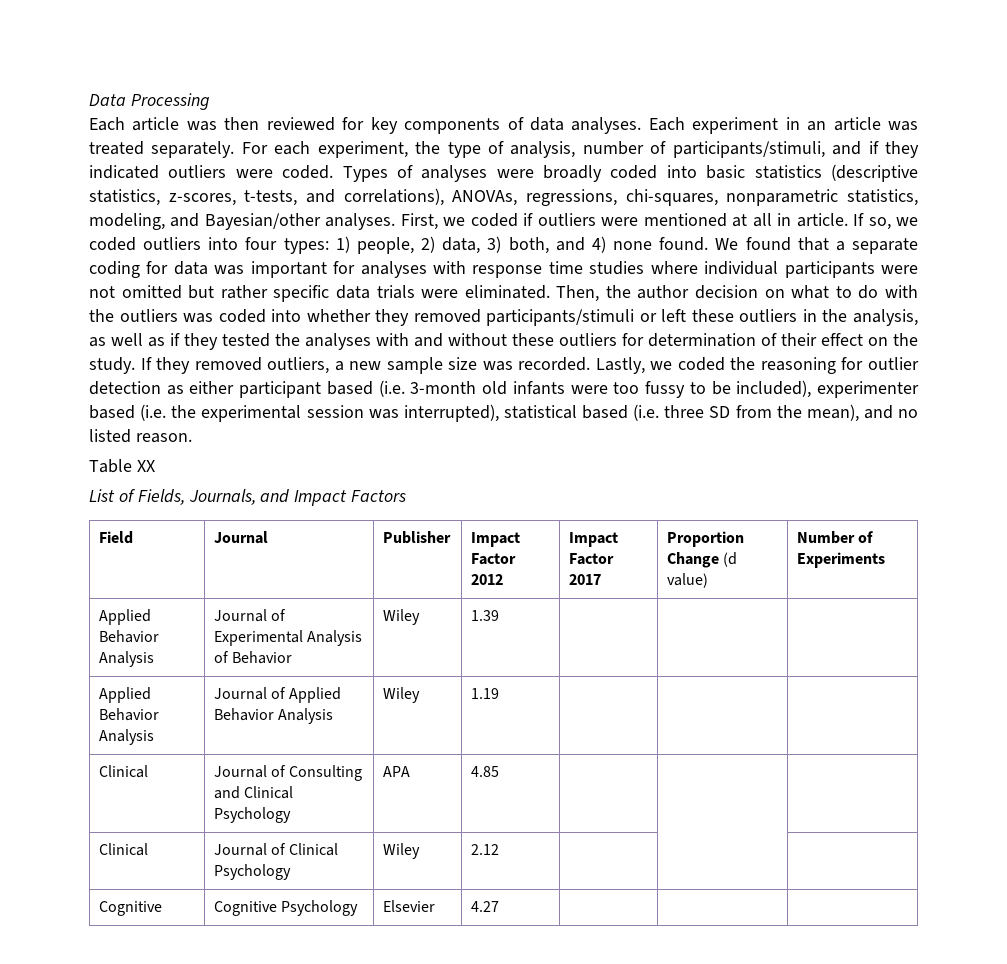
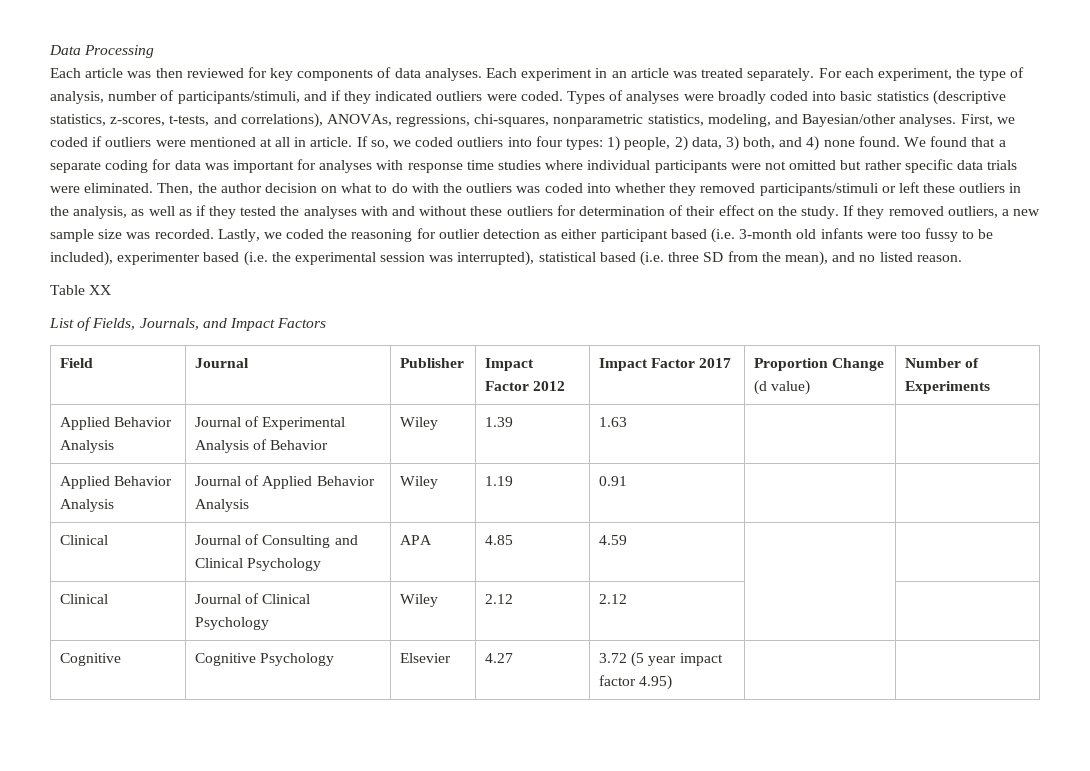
- Applied Behavior Analysis | Journal of Experimental Analysis of Behavior | Wiley | 1.39 | | |
+ Applied Behavior Analysis | Journal of Experimental Analysis of Behavior | Wiley | 1.39 | 1.63 | |
- Applied Behavior Analysis | Journal of Applied Behavior Analysis | Wiley | 1.19 | | |
+ Applied Behavior Analysis | Journal of Applied Behavior Analysis | Wiley | 1.19 | 0.91 | |
- Clinical | Journal of Consulting and Clinical Psychology | APA | 4.85 | | |
+ Clinical | Journal of Consulting and Clinical Psychology | APA | 4.85 | 4.59 | |
- Clinical | Journal of Clinical Psychology | Wiley | 2.12 | | |
+ Clinical | Journal of Clinical Psychology | Wiley | 2.12 | 2.12 | |
- Cognitive | Cognitive Psychology | Elsevier | 4.27 | | |
+ Cognitive | Cognitive Psychology | Elsevier | 4.27 | 3.72 (5 year impact factor 4.95) | |

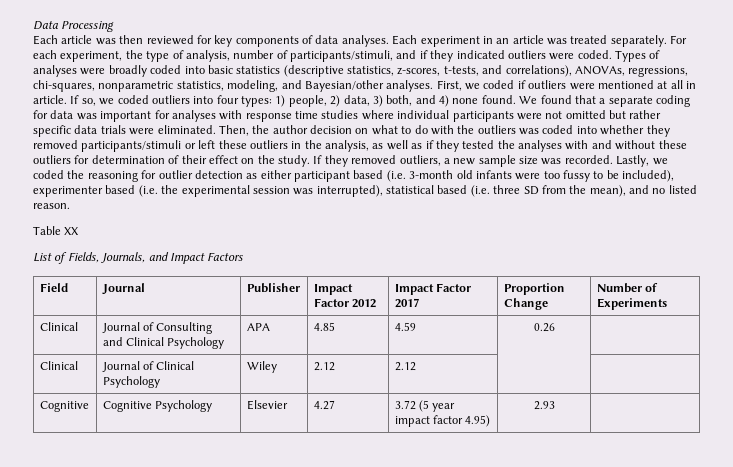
- Field | Journal | Publisher | Impact Factor 2012 | Impact Factor 2017 | Proportion Change (d value) | Number of Experiments
+ Field | Journal | Publisher | Impact Factor 2012 | Impact Factor 2017 | Proportion Change | Number of Experiments
- Applied Behavior Analysis | Journal of Experimental Analysis of Behavior | Wiley | 1.39 | 1.63 | |
- Applied Behavior Analysis | Journal of Applied Behavior Analysis | Wiley | 1.19 | 0.91 | |
- Clinical | Journal of Consulting and Clinical Psychology | APA | 4.85 | 4.59 | |
+ Clinical | Journal of Consulting and Clinical Psychology | APA | 4.85 | 4.59 | 0.26 |
- Cognitive | Cognitive Psychology | Elsevier | 4.27 | 3.72 (5 year impact factor 4.95) | |
+ Cognitive | Cognitive Psychology | Elsevier | 4.27 | 3.72 (5 year impact factor 4.95) | 2.93 |

